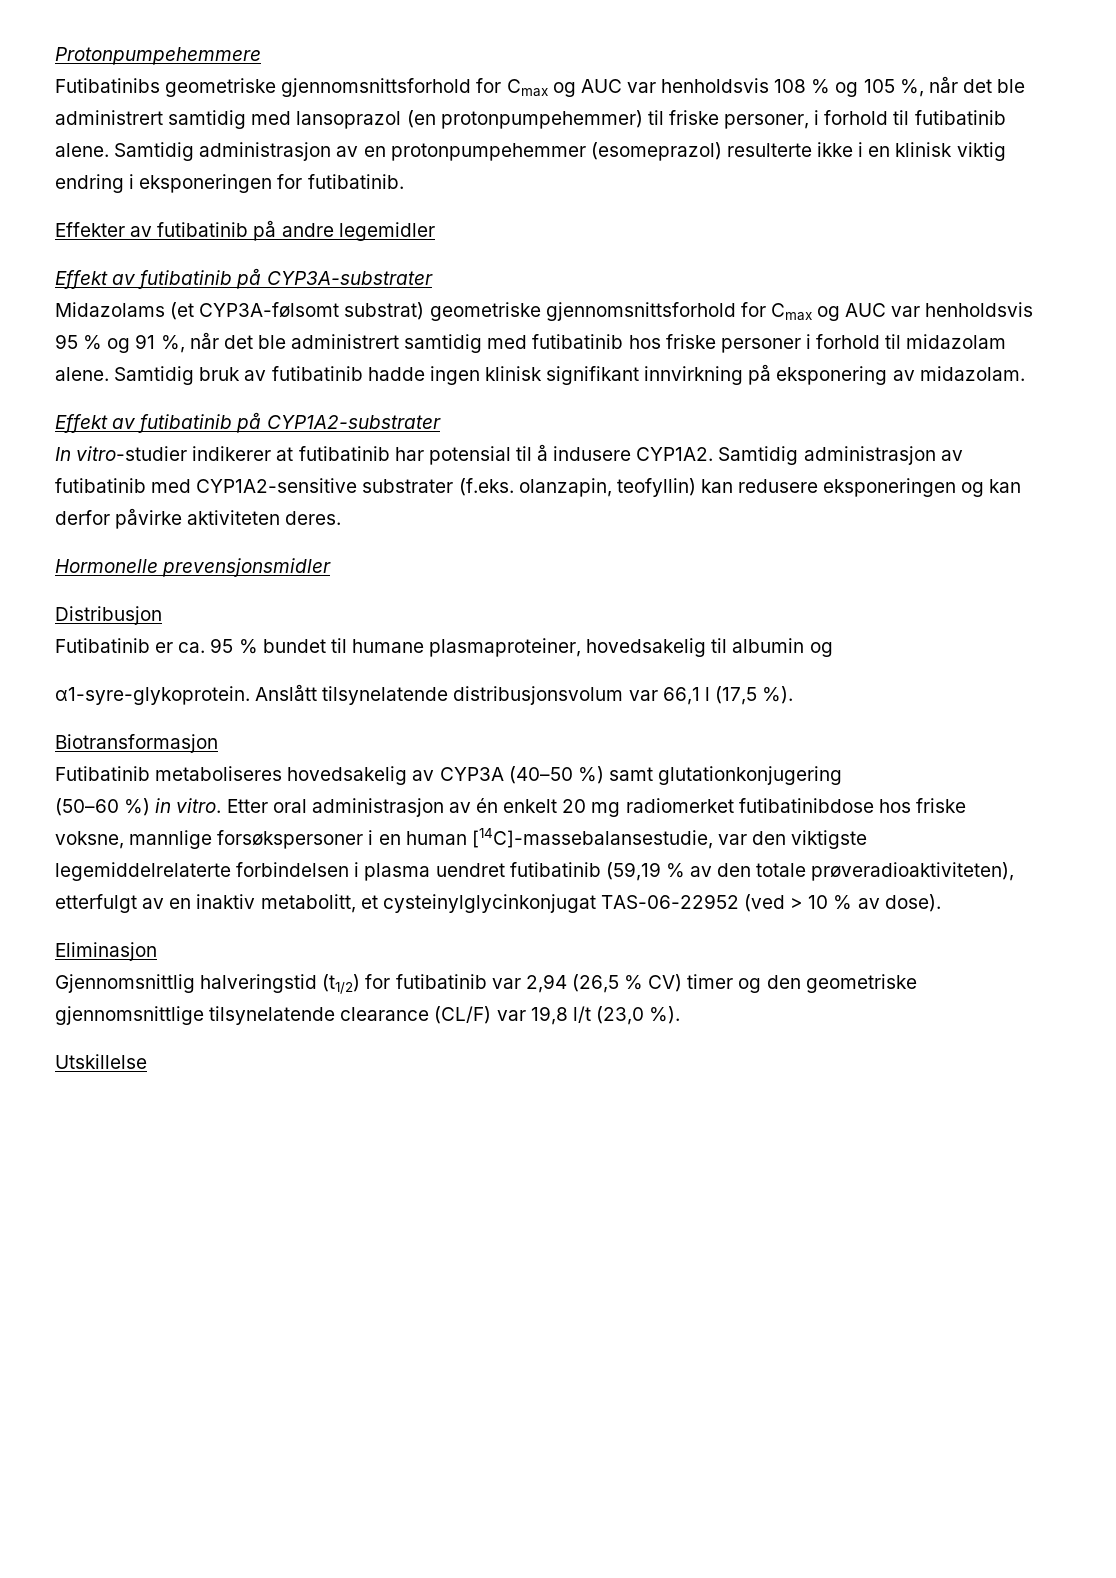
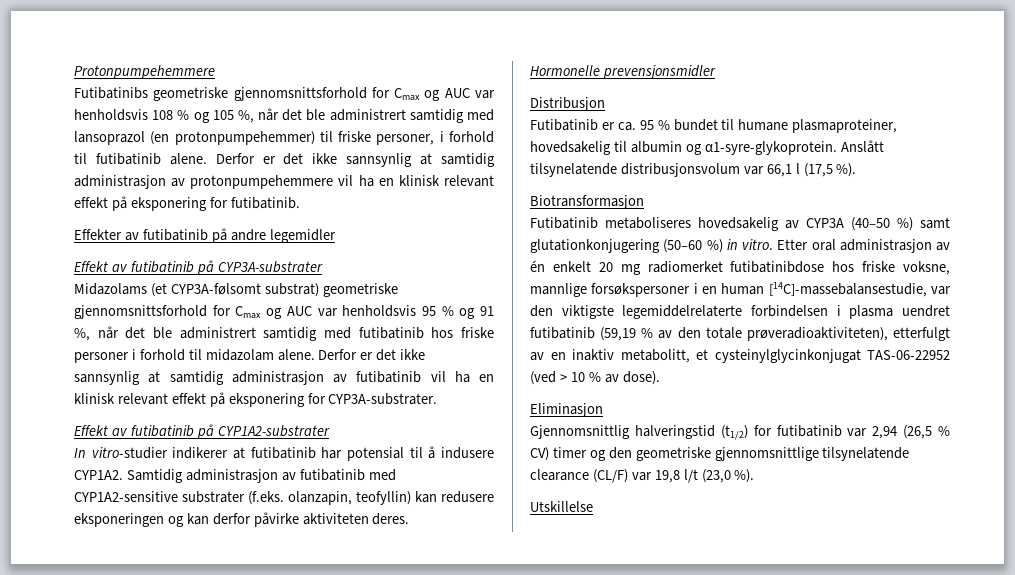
- Samtidig administrasjon av en protonpumpehemmer (esomeprazol) resulterte ikke i en klinisk viktig endring i eksponeringen for futibatinib.
+ Derfor er det ikke sannsynlig at samtidig administrasjon av protonpumpehemmere vil ha en klinisk relevant effekt på eksponering for futibatinib.
- Samtidig bruk av futibatinib hadde ingen klinisk signifikant innvirkning på eksponering av midazolam.
+ Derfor er det ikke sannsynlig at samtidig administrasjon av futibatinib vil ha en klinisk relevant effekt på eksponering for CYP3A-substrater.
- Futibatinib er ca. 95 % bundet til humane plasmaproteiner, hovedsakelig til albumin og
- α1-syre-glykoprotein.
+ Futibatinib er ca. 95 % bundet til humane plasmaproteiner, hovedsakelig til albumin og α1-syre-glykoprotein.
- Futibatinib metaboliseres hovedsakelig av CYP3A (40–50 %) samt glutationkonjugering
- (50–60 %) in vitro.
+ Futibatinib metaboliseres hovedsakelig av CYP3A (40–50 %) samt glutationkonjugering (50–60 %) in vitro.

